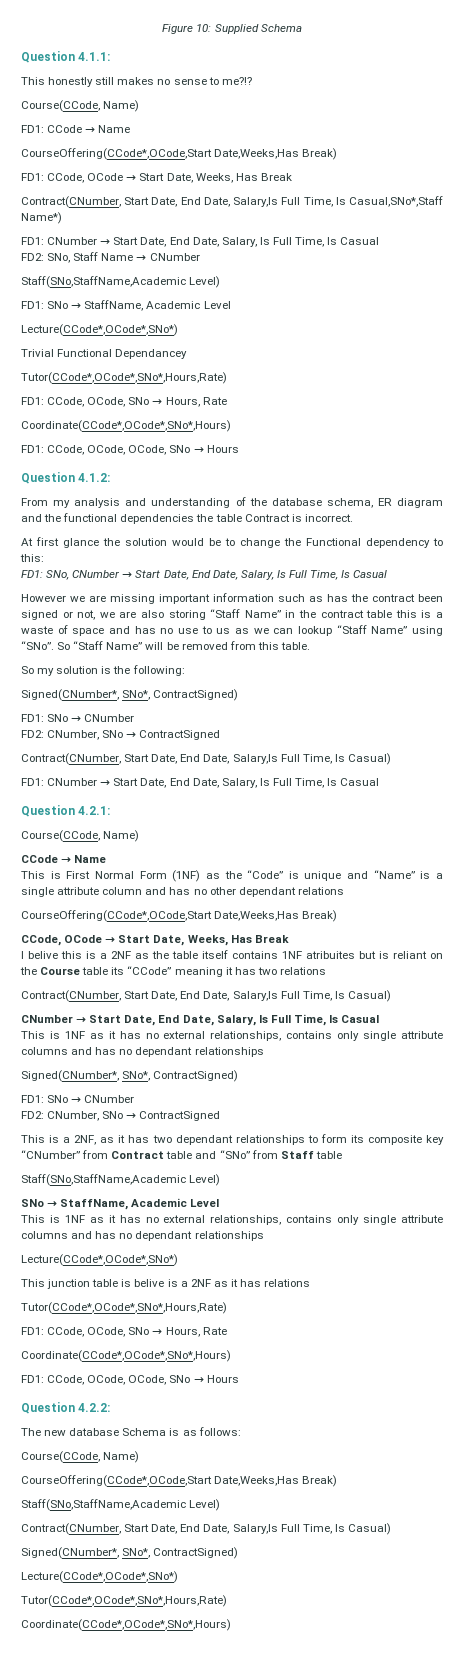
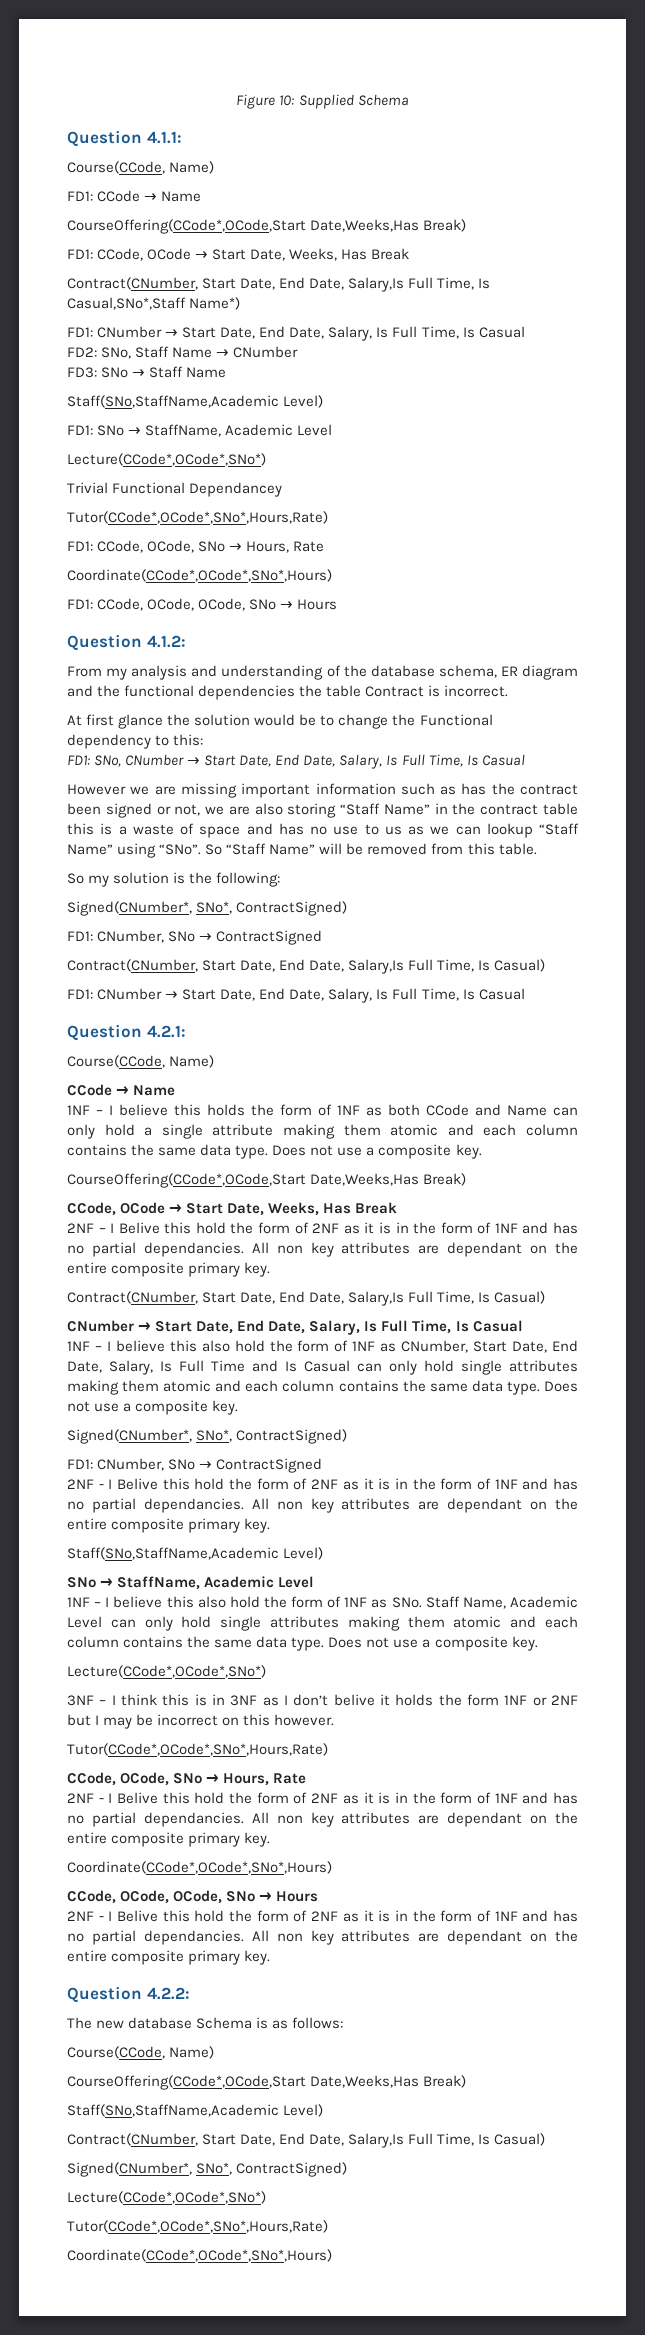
- This honestly still makes no sense to me?!?
+ FD3: SNo → Staff Name
  So my solution is the following:
  Signed(CNumber*, SNo*, ContractSigned)
- FD1: SNo → CNumber
- FD2: CNumber, SNo → ContractSigned
+ FD1: CNumber, SNo → ContractSigned
- This is First Normal Form (1NF) as the “Code” is unique and “Name” is a single attribute column and has no other dependant relations
+ 1NF – I believe this holds the form of 1NF as both CCode and Name can only hold a single attribute making them atomic and each column contains the same data type. Does not use a composite key.
  CourseOffering(CCode*,OCode,Start Date,Weeks,Has Break)
  CCode, OCode → Start Date, Weeks, Has Break
- I belive this is a 2NF as the table itself contains 1NF atribuites but is reliant on the Course table its “CCode” meaning it has two relations
+ 2NF – I Belive this hold the form of 2NF as it is in the form of 1NF and has no partial dependancies. All non key attributes are dependant on the entire composite primary key.
  Contract(CNumber, Start Date, End Date, Salary,Is Full Time, Is Casual)
  CNumber → Start Date, End Date, Salary, Is Full Time, Is Casual
- This is 1NF as it has no external relationships, contains only single attribute columns and has no dependant relationships
+ 1NF – I believe this also hold the form of 1NF as CNumber, Start Date, End Date, Salary, Is Full Time and Is Casual can only hold single attributes making them atomic and each column contains the same data type. Does not use a composite key.
  Signed(CNumber*, SNo*, ContractSigned)
- FD1: SNo → CNumber
- FD2: CNumber, SNo → ContractSigned
- This is a 2NF, as it has two dependant relationships to form its composite key “CNumber” from Contract table and “SNo” from Staff table
+ FD1: CNumber, SNo → ContractSigned
+ 2NF - I Belive this hold the form of 2NF as it is in the form of 1NF and has no partial dependancies. All non key attributes are dependant on the entire composite primary key.
  Staff(SNo,StaffName,Academic Level)
  SNo → StaffName, Academic Level
- This is 1NF as it has no external relationships, contains only single attribute columns and has no dependant relationships
+ 1NF – I believe this also hold the form of 1NF as SNo. Staff Name, Academic Level can only hold single attributes making them atomic and each column contains the same data type. Does not use a composite key.
  Lecture(CCode*,OCode*,SNo*)
- This junction table is belive is a 2NF as it has relations
+ 3NF – I think this is in 3NF as I don’t belive it holds the form 1NF or 2NF but I may be incorrect on this however.
  Tutor(CCode*,OCode*,SNo*,Hours,Rate)
- FD1: CCode, OCode, SNo → Hours, Rate
+ CCode, OCode, SNo → Hours, Rate
+ 2NF - I Belive this hold the form of 2NF as it is in the form of 1NF and has no partial dependancies. All non key attributes are dependant on the entire composite primary key.
  Coordinate(CCode*,OCode*,SNo*,Hours)
- FD1: CCode, OCode, OCode, SNo → Hours
+ CCode, OCode, OCode, SNo → Hours
+ 2NF - I Belive this hold the form of 2NF as it is in the form of 1NF and has no partial dependancies. All non key attributes are dependant on the entire composite primary key.

